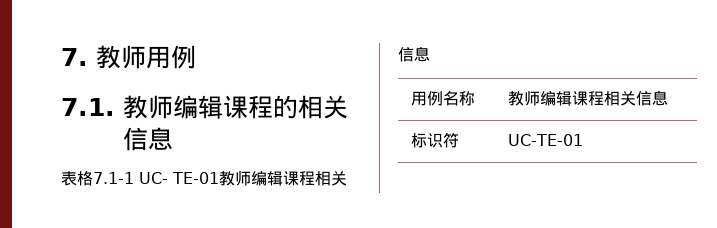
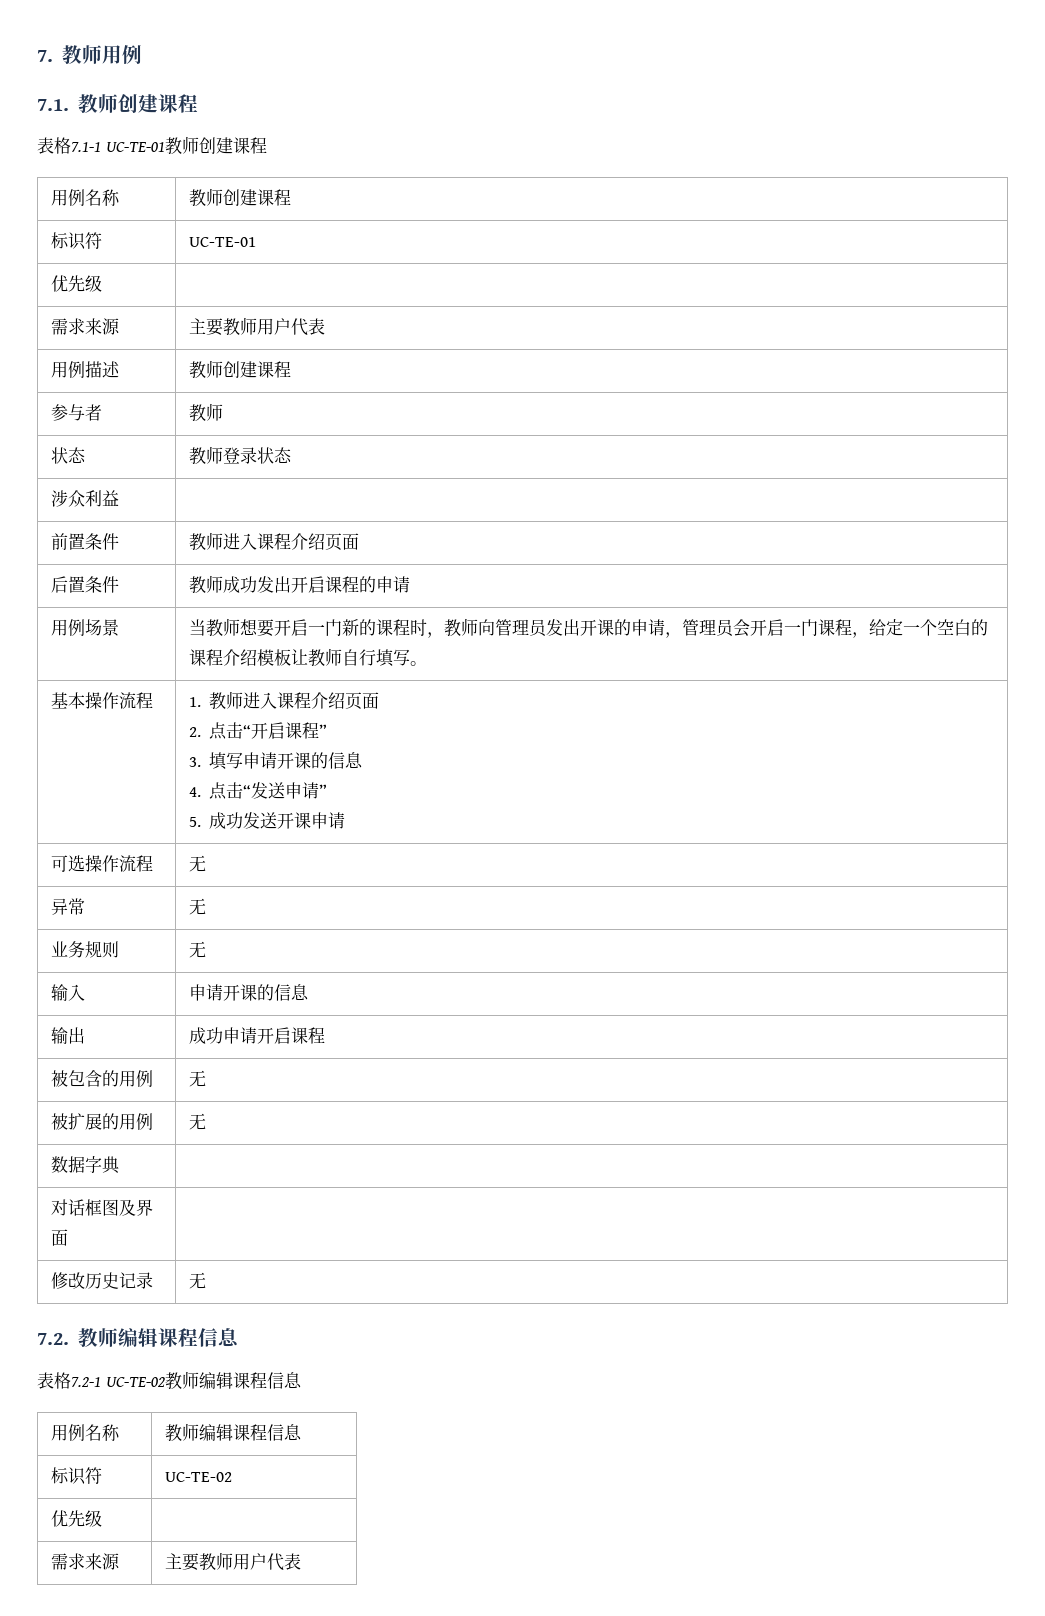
- 7.1.教师编辑课程的相关信息
+ 7.1.教师创建课程
- 表格7.1-1 UC- TE-01教师编辑课程相关信息
+ 表格7.1-1 UC-TE-01教师创建课程
+ 用例名称 | 教师创建课程
+ 标识符 | UC-TE-01
+ 优先级 |
+ 需求来源 | 主要教师用户代表
+ 用例描述 | 教师创建课程
+ 参与者 | 教师
+ 状态 | 教师登录状态
+ 涉众利益 |
+ 前置条件 | 教师进入课程介绍页面
+ 后置条件 | 教师成功发出开启课程的申请
+ 用例场景 | 当教师想要开启一门新的课程时，教师向管理员发出开课的申请，管理员会开启一门课程，给定一个空白的课程介绍模板让教师自行填写。
+ 基本操作流程 | 1.教师进入课程介绍页面
+ 2.点击“开启课程”
+ 3.填写申请开课的信息
+ 4.点击“发送申请”
+ 5.成功发送开课申请
+ 可选操作流程 | 无
+ 异常 | 无
+ 业务规则 | 无
+ 输入 | 申请开课的信息
+ 输出 | 成功申请开启课程
+ 被包含的用例 | 无
+ 被扩展的用例 | 无
+ 数据字典 |
+ 对话框图及界面 |
+ 修改历史记录 | 无
+ 7.2.教师编辑课程信息
+ 表格7.2-1 UC-TE-02教师编辑课程信息
- 用例名称 | 教师编辑课程相关信息
+ 用例名称 | 教师编辑课程信息
- 标识符 | UC-TE-01
+ 标识符 | UC-TE-02
+ 优先级 |
+ 需求来源 | 主要教师用户代表

